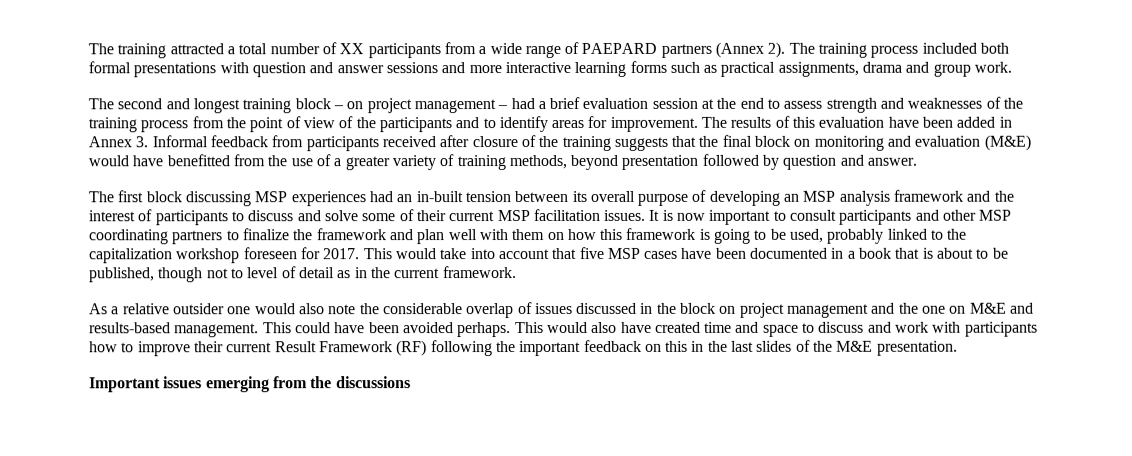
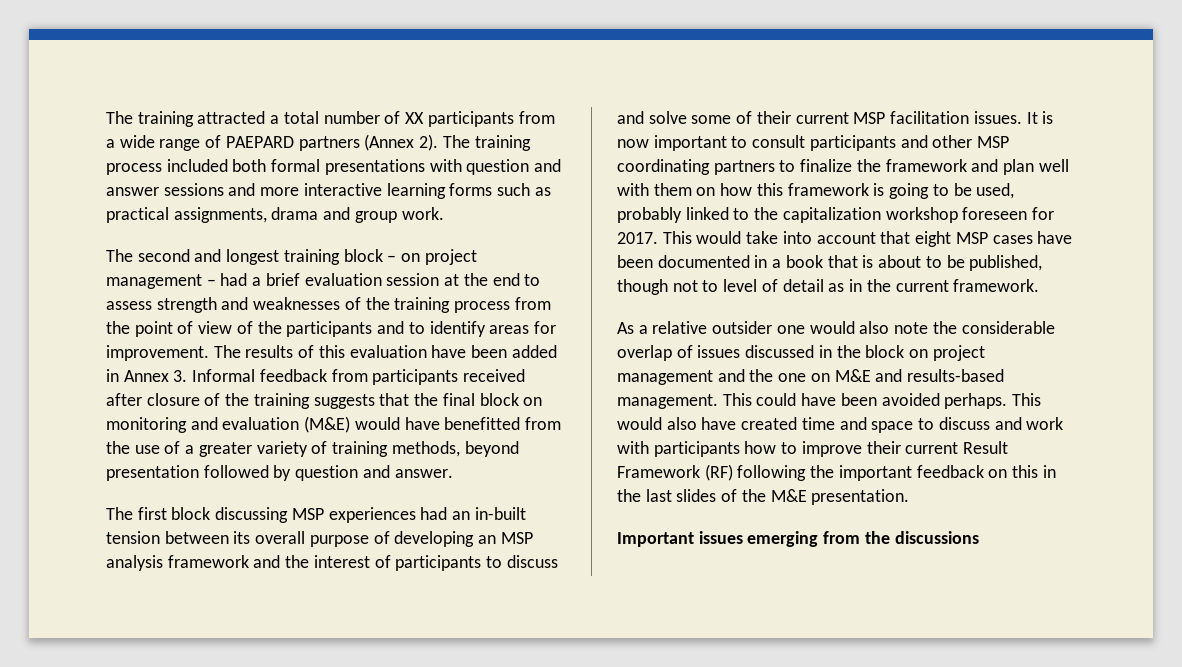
- This would take into account that five MSP cases have been documented in a book that is about to be published, though not to level of detail as in the current framework.
+ This would take into account that eight MSP cases have been documented in a book that is about to be published, though not to level of detail as in the current framework.

